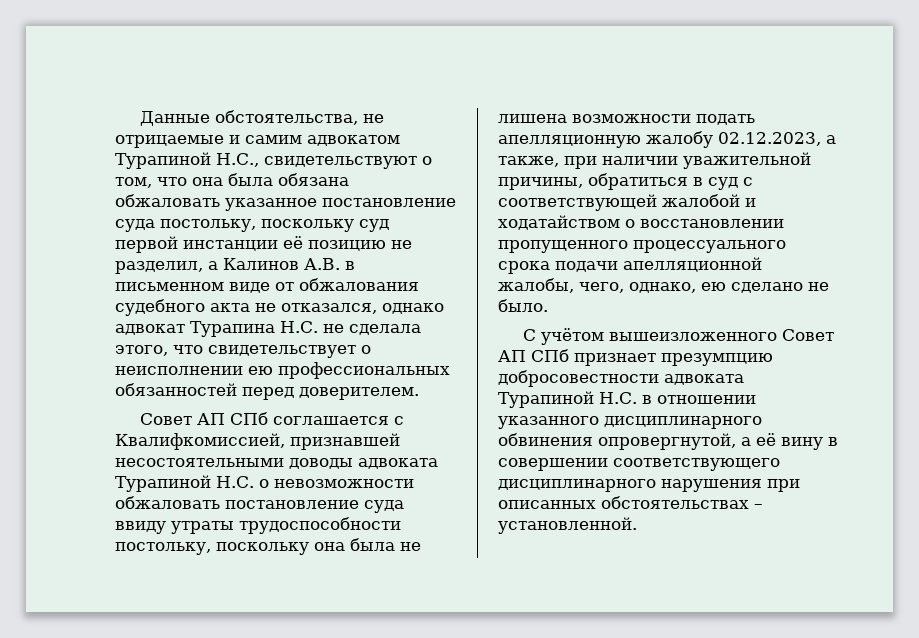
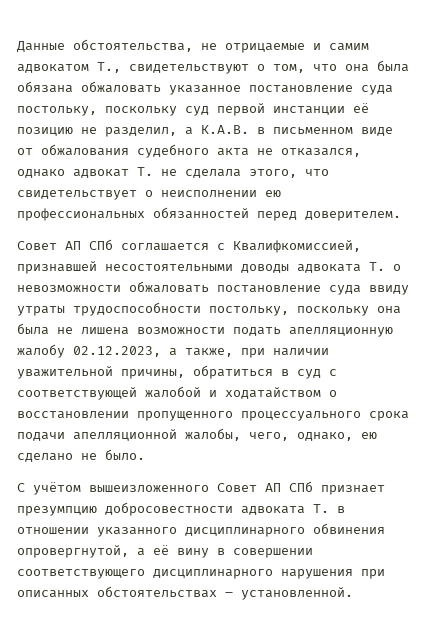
- Данные обстоятельства, не отрицаемые и самим адвокатом Турапиной Н.С., свидетельствуют о том, что она была обязана обжаловать указанное постановление суда постольку, поскольку суд первой инстанции её позицию не разделил, а Калинов А.В. в письменном виде от обжалования судебного акта не отказался, однако адвокат Турапина Н.С. не сделала этого, что свидетельствует о неисполнении ею профессиональных обязанностей перед доверителем.
+ Данные обстоятельства, не отрицаемые и самим адвокатом Т., свидетельствуют о том, что она была обязана обжаловать указанное постановление суда постольку, поскольку суд первой инстанции её позицию не разделил, а К.А.В. в письменном виде от обжалования судебного акта не отказался, однако адвокат Т. не сделала этого, что свидетельствует о неисполнении ею профессиональных обязанностей перед доверителем.
- Совет АП СПб соглашается с Квалифкомиссией, признавшей несостоятельными доводы адвоката Турапиной Н.С. о невозможности обжаловать постановление суда ввиду утраты трудоспособности постольку, поскольку она была не лишена возможности подать апелляционную жалобу 02.12.2023, а также, при наличии уважительной причины, обратиться в суд с соответствующей жалобой и ходатайством о восстановлении пропущенного процессуального срока подачи апелляционной жалобы, чего, однако, ею сделано не было.
+ Совет АП СПб соглашается с Квалифкомиссией, признавшей несостоятельными доводы адвоката Т. о невозможности обжаловать постановление суда ввиду утраты трудоспособности постольку, поскольку она была не лишена возможности подать апелляционную жалобу 02.12.2023, а также, при наличии уважительной причины, обратиться в суд с соответствующей жалобой и ходатайством о восстановлении пропущенного процессуального срока подачи апелляционной жалобы, чего, однако, ею сделано не было.
- С учётом вышеизложенного Совет АП СПб признает презумпцию добросовестности адвоката Турапиной Н.С. в отношении указанного дисциплинарного обвинения опровергнутой, а её вину в совершении соответствующего дисциплинарного нарушения при описанных обстоятельствах – установленной.
+ С учётом вышеизложенного Совет АП СПб признает презумпцию добросовестности адвоката Т. в отношении указанного дисциплинарного обвинения опровергнутой, а её вину в совершении соответствующего дисциплинарного нарушения при описанных обстоятельствах – установленной.

